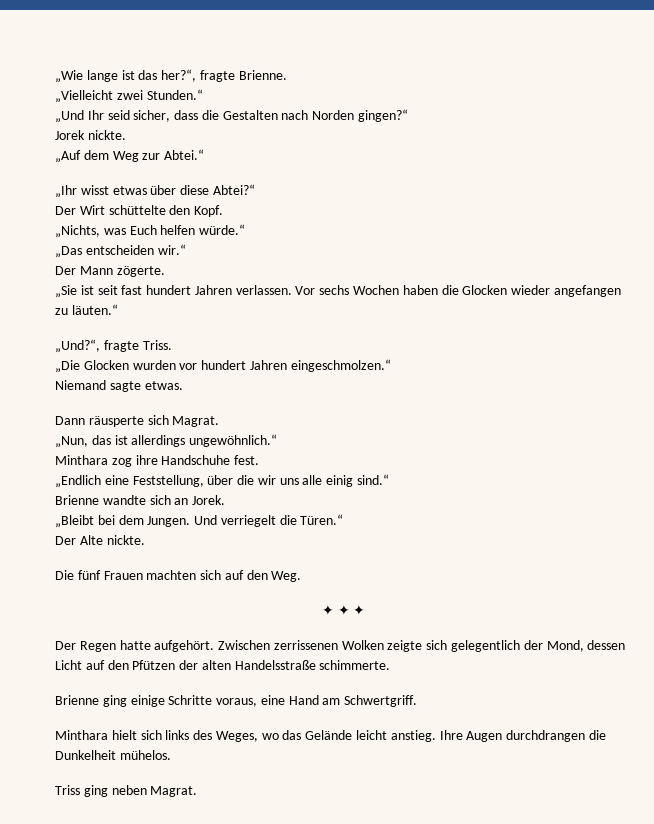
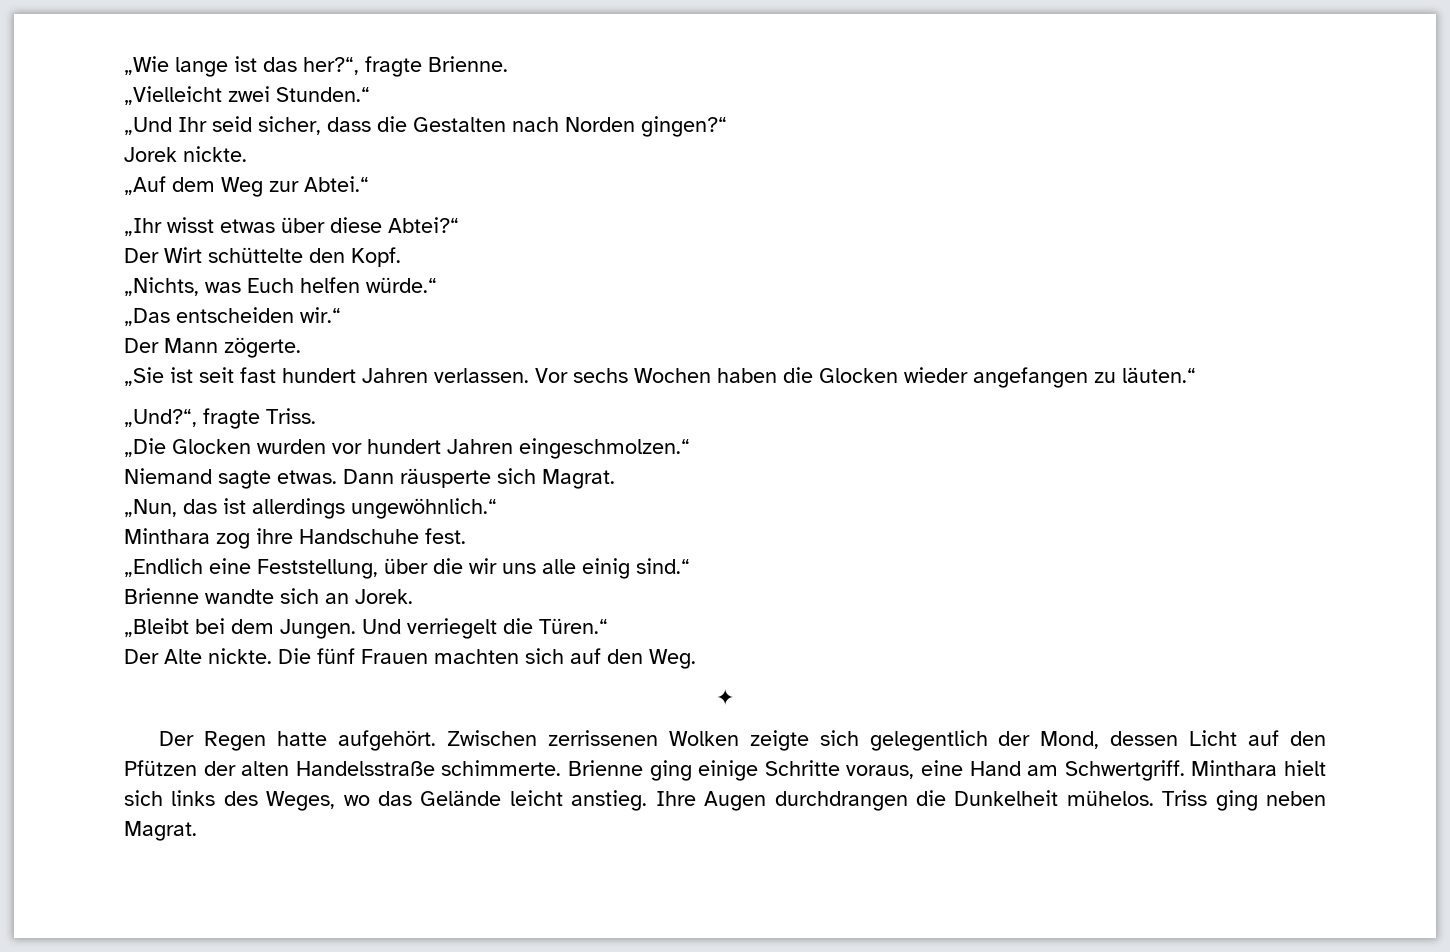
- Niemand sagte etwas.
- Dann räusperte sich Magrat.
+ Niemand sagte etwas. Dann räusperte sich Magrat.
- Der Alte nickte.
- Die fünf Frauen machten sich auf den Weg.
+ Der Alte nickte. Die fünf Frauen machten sich auf den Weg.
- ✦ ✦ ✦
+ ✦
- Zwischen zerrissenen Wolken zeigte sich gelegentlich der Mond, dessen Licht auf den Pfützen der alten Handelsstraße schimmerte.
- Brienne ging einige Schritte voraus, eine Hand am Schwertgriff.
- Minthara hielt sich links des Weges, wo das Gelände leicht anstieg.
+ Zwischen zerrissenen Wolken zeigte sich gelegentlich der Mond, dessen Licht auf den Pfützen der alten Handelsstraße schimmerte. Brienne ging einige Schritte voraus, eine Hand am Schwertgriff. Minthara hielt sich links des Weges, wo das Gelände leicht anstieg.
- Ihre Augen durchdrangen die Dunkelheit mühelos.
- Triss ging neben Magrat.
+ Ihre Augen durchdrangen die Dunkelheit mühelos. Triss ging neben Magrat.

